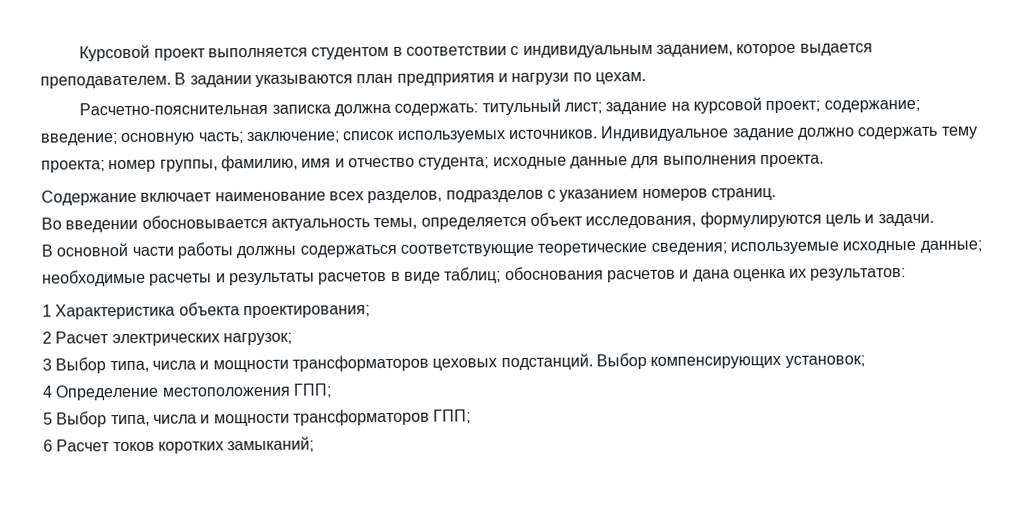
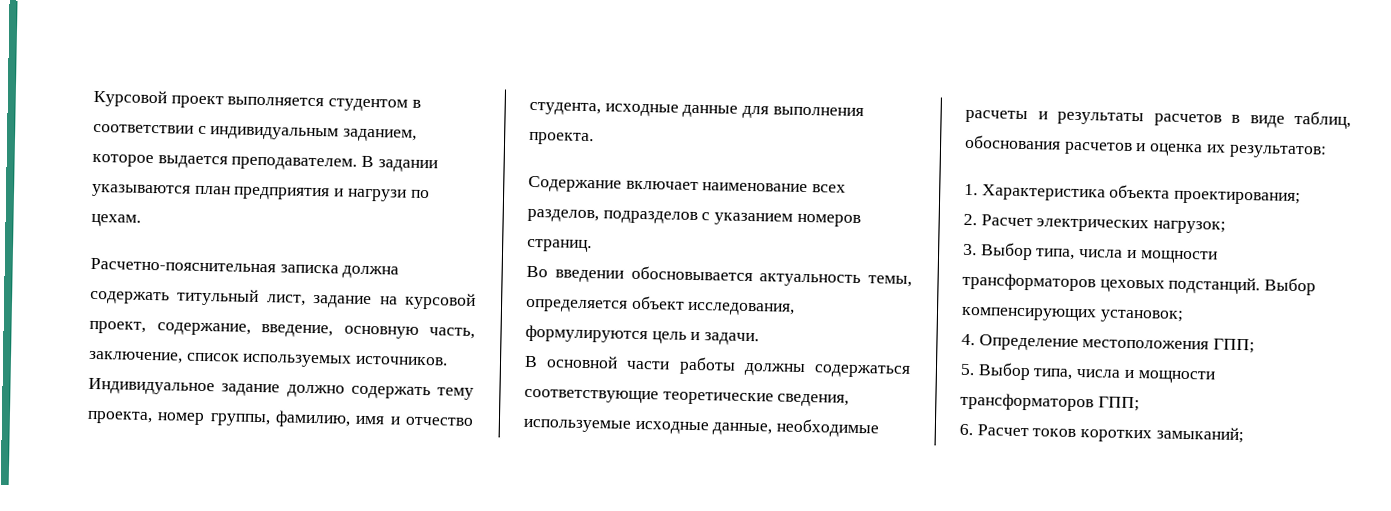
- Расчетно-пояснительная записка должна содержать: титульный лист; задание на курсовой проект; содержание; введение; основную часть; заключение; список используемых источников.
+ Расчетно-пояснительная записка должна содержать титульный лист, задание на курсовой проект, содержание, введение, основную часть, заключение, список используемых источников.
- Индивидуальное задание должно содержать тему проекта; номер группы, фамилию, имя и отчество студента; исходные данные для выполнения проекта.
+ Индивидуальное задание должно содержать тему проекта, номер группы, фамилию, имя и отчество студента, исходные данные для выполнения проекта.
- В основной части работы должны содержаться соответствующие теоретические сведения; используемые исходные данные; необходимые расчеты и результаты расчетов в виде таблиц; обоснования расчетов и дана оценка их результатов:
+ В основной части работы должны содержаться соответствующие теоретические сведения, используемые исходные данные, необходимые расчеты и результаты расчетов в виде таблиц, обоснования расчетов и оценка их результатов:
- 1 Характеристика объекта проектирования;
+ 1. Характеристика объекта проектирования;
- 2 Расчет электрических нагрузок;
+ 2. Расчет электрических нагрузок;
- 3 Выбор типа, числа и мощности трансформаторов цеховых подстанций.
+ 3. Выбор типа, числа и мощности трансформаторов цеховых подстанций.
- 4 Определение местоположения ГПП;
+ 4. Определение местоположения ГПП;
- 5 Выбор типа, числа и мощности трансформаторов ГПП;
+ 5. Выбор типа, числа и мощности трансформаторов ГПП;
- 6 Расчет токов коротких замыканий;
+ 6. Расчет токов коротких замыканий;

